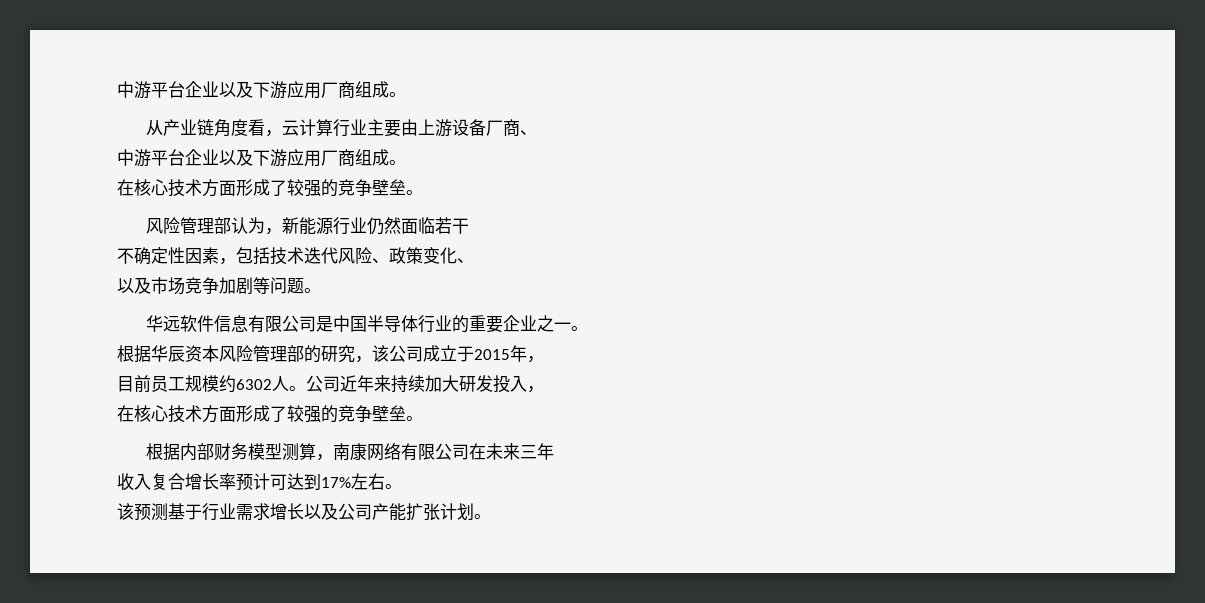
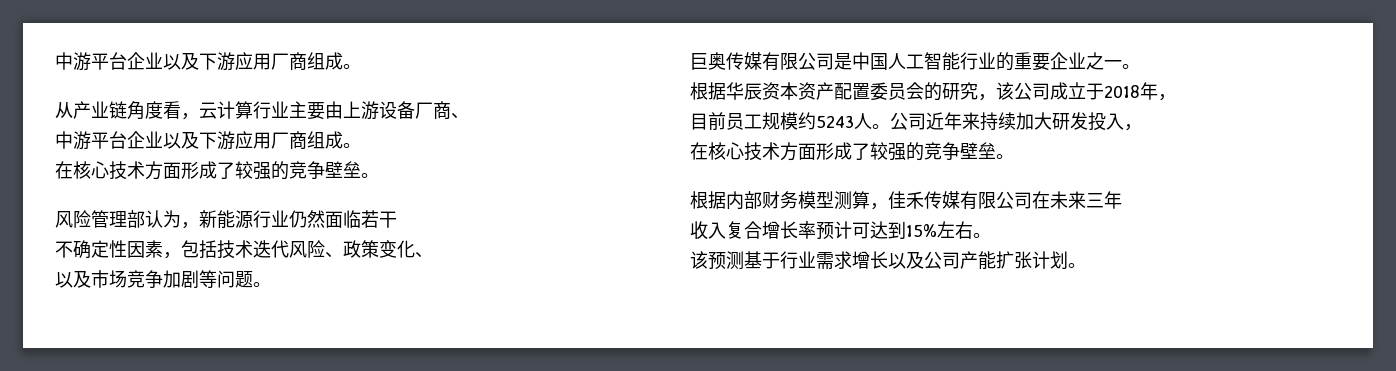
- 华远软件信息有限公司是中国半导体行业的重要企业之一。
+ 巨奥传媒有限公司是中国人工智能行业的重要企业之一。
- 根据华辰资本风险管理部的研究，该公司成立于2015年，
+ 根据华辰资本资产配置委员会的研究，该公司成立于2018年，
- 目前员工规模约6302人。
+ 目前员工规模约5243人。
- 根据内部财务模型测算，南康网络有限公司在未来三年
+ 根据内部财务模型测算，佳禾传媒有限公司在未来三年
- 收入复合增长率预计可达到17%左右。
+ 收入复合增长率预计可达到15%左右。

